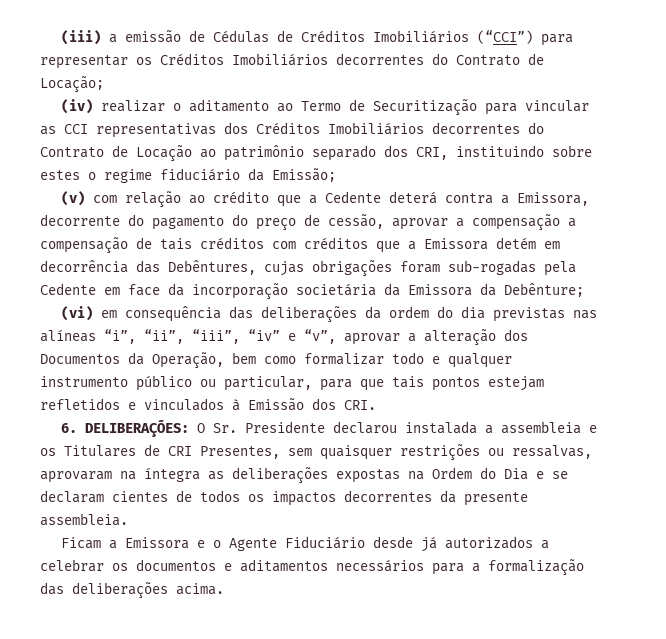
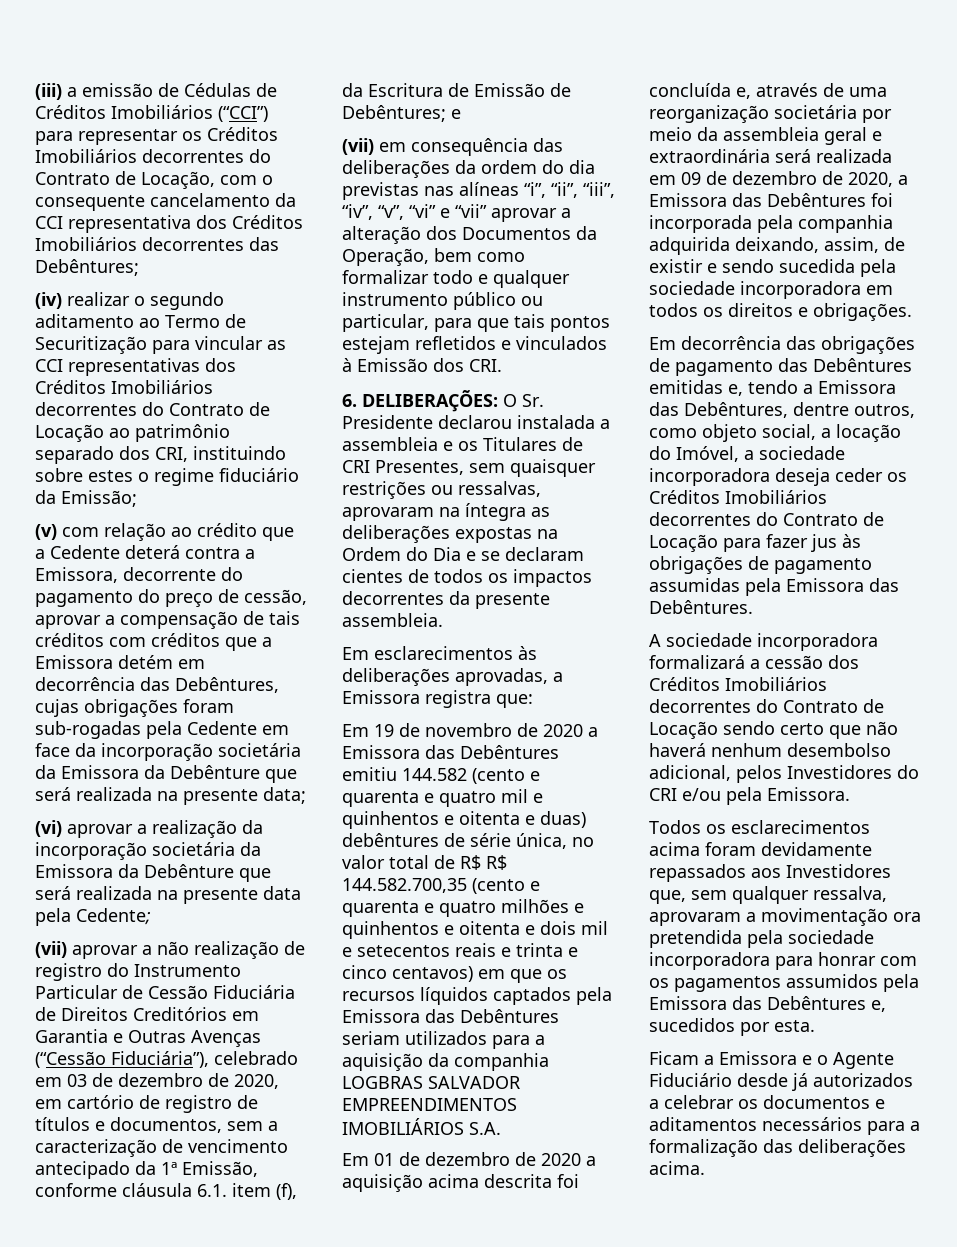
- (iii) a emissão de Cédulas de Créditos Imobiliários (“CCI”) para representar os Créditos Imobiliários decorrentes do Contrato de Locação;
+ (iii) a emissão de Cédulas de Créditos Imobiliários (“CCI”) para representar os Créditos Imobiliários decorrentes do Contrato de Locação, com o consequente cancelamento da CCI representativa dos Créditos Imobiliários decorrentes das Debêntures;
- (iv) realizar o aditamento ao Termo de Securitização para vincular as CCI representativas dos Créditos Imobiliários decorrentes do Contrato de Locação ao patrimônio separado dos CRI, instituindo sobre estes o regime fiduciário da Emissão;
+ (iv) realizar o segundo aditamento ao Termo de Securitização para vincular as CCI representativas dos Créditos Imobiliários decorrentes do Contrato de Locação ao patrimônio separado dos CRI, instituindo sobre estes o regime fiduciário da Emissão;
- (v) com relação ao crédito que a Cedente deterá contra a Emissora, decorrente do pagamento do preço de cessão, aprovar a compensação a compensação de tais créditos com créditos que a Emissora detém em decorrência das Debêntures, cujas obrigações foram sub-rogadas pela Cedente em face da incorporação societária da Emissora da Debênture;
- (vi) em consequência das deliberações da ordem do dia previstas nas alíneas “i”, “ii”, “iii”, “iv” e “v”, aprovar a alteração dos Documentos da Operação, bem como formalizar todo e qualquer instrumento público ou particular, para que tais pontos estejam refletidos e vinculados à Emissão dos CRI.
+ (v) com relação ao crédito que a Cedente deterá contra a Emissora, decorrente do pagamento do preço de cessão, aprovar a compensação de tais créditos com créditos que a Emissora detém em decorrência das Debêntures, cujas obrigações foram sub-rogadas pela Cedente em face da incorporação societária da Emissora da Debênture que será realizada na presente data;
+ (vi) aprovar a realização da incorporação societária da Emissora da Debênture que será realizada na presente data pela Cedente;
+ (vii) aprovar a não realização de registro do Instrumento Particular de Cessão Fiduciária de Direitos Creditórios em Garantia e Outras Avenças (“Cessão Fiduciária”), celebrado em 03 de dezembro de 2020, em cartório de registro de títulos e documentos, sem a caracterização de vencimento antecipado da 1ª Emissão, conforme cláusula 6.1. item (f), da Escritura de Emissão de Debêntures; e
+ (vii) em consequência das deliberações da ordem do dia previstas nas alíneas “i”, “ii”, “iii”, “iv”, “v”, “vi” e “vii” aprovar a alteração dos Documentos da Operação, bem como formalizar todo e qualquer instrumento público ou particular, para que tais pontos estejam refletidos e vinculados à Emissão dos CRI.
+ Em esclarecimentos às deliberações aprovadas, a Emissora registra que:
+ Em 19 de novembro de 2020 a Emissora das Debêntures emitiu 144.582 (cento e quarenta e quatro mil e quinhentos e oitenta e duas) debêntures de série única, no valor total de R$ R$ 144.582.700,35 (cento e quarenta e quatro milhões e quinhentos e oitenta e dois mil e setecentos reais e trinta e cinco centavos) em que os recursos líquidos captados pela Emissora das Debêntures seriam utilizados para a aquisição da companhia LOGBRAS SALVADOR EMPREENDIMENTOS IMOBILIÁRIOS S.A.
+ Em 01 de dezembro de 2020 a aquisição acima descrita foi concluída e, através de uma reorganização societária por meio da assembleia geral e extraordinária será realizada em 09 de dezembro de 2020, a Emissora das Debêntures foi incorporada pela companhia adquirida deixando, assim, de existir e sendo sucedida pela sociedade incorporadora em todos os direitos e obrigações.
+ Em decorrência das obrigações de pagamento das Debêntures emitidas e, tendo a Emissora das Debêntures, dentre outros, como objeto social, a locação do Imóvel, a sociedade incorporadora deseja ceder os Créditos Imobiliários decorrentes do Contrato de Locação para fazer jus às obrigações de pagamento assumidas pela Emissora das Debêntures.
+ A sociedade incorporadora formalizará a cessão dos Créditos Imobiliários decorrentes do Contrato de Locação sendo certo que não haverá nenhum desembolso adicional, pelos Investidores do CRI e/ou pela Emissora.
+ Todos os esclarecimentos acima foram devidamente repassados aos Investidores que, sem qualquer ressalva, aprovaram a movimentação ora pretendida pela sociedade incorporadora para honrar com os pagamentos assumidos pela Emissora das Debêntures e, sucedidos por esta.

